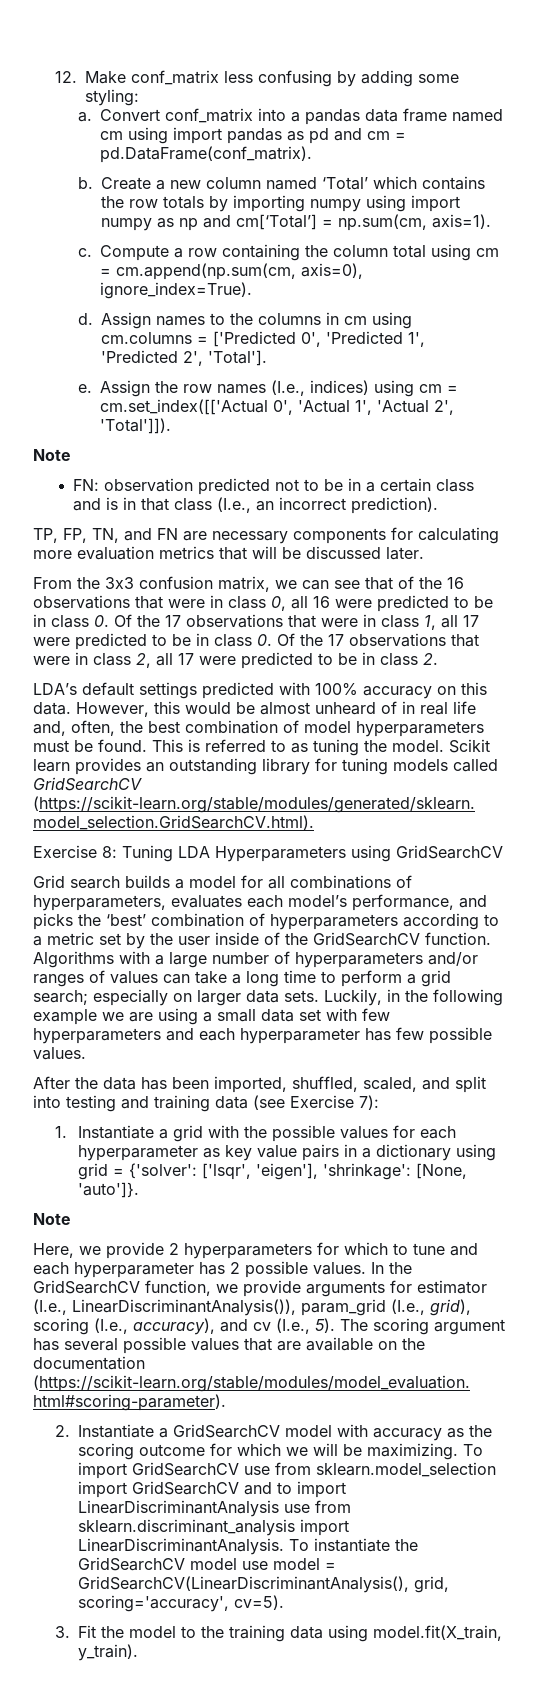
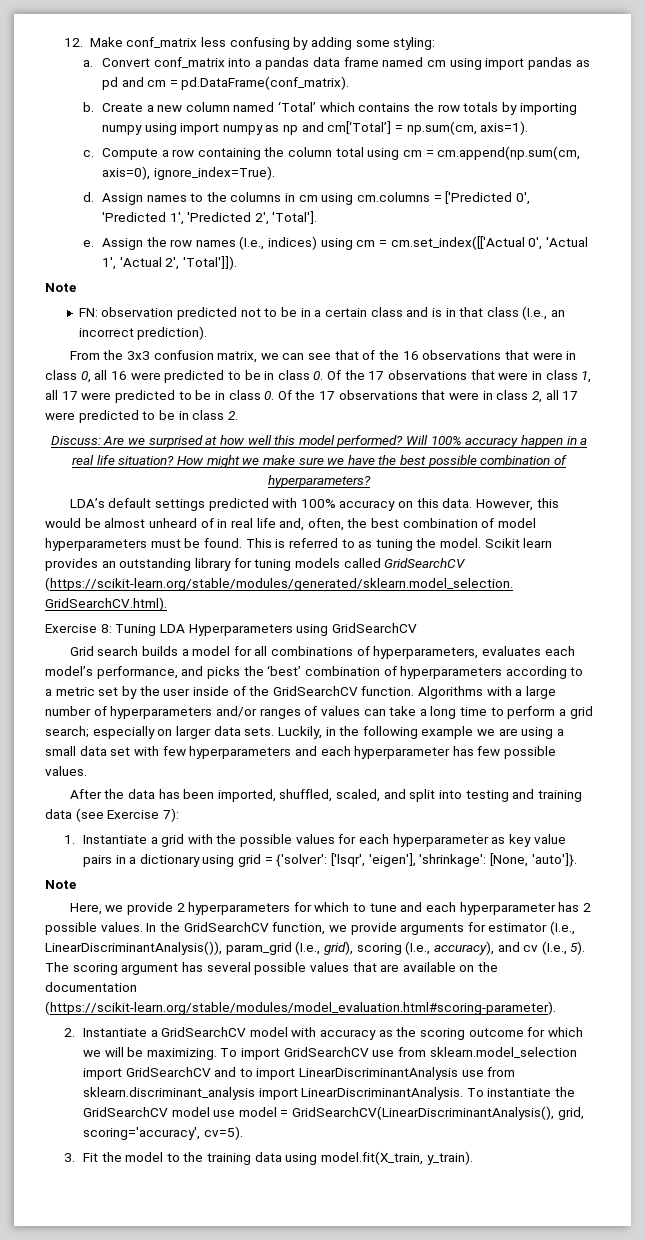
- TP, FP, TN, and FN are necessary components for calculating more evaluation metrics that will be discussed later.
+ Discuss: Are we surprised at how well this model performed? Will 100% accuracy happen in a real life situation? How might we make sure we have the best possible combination of hyperparameters?

